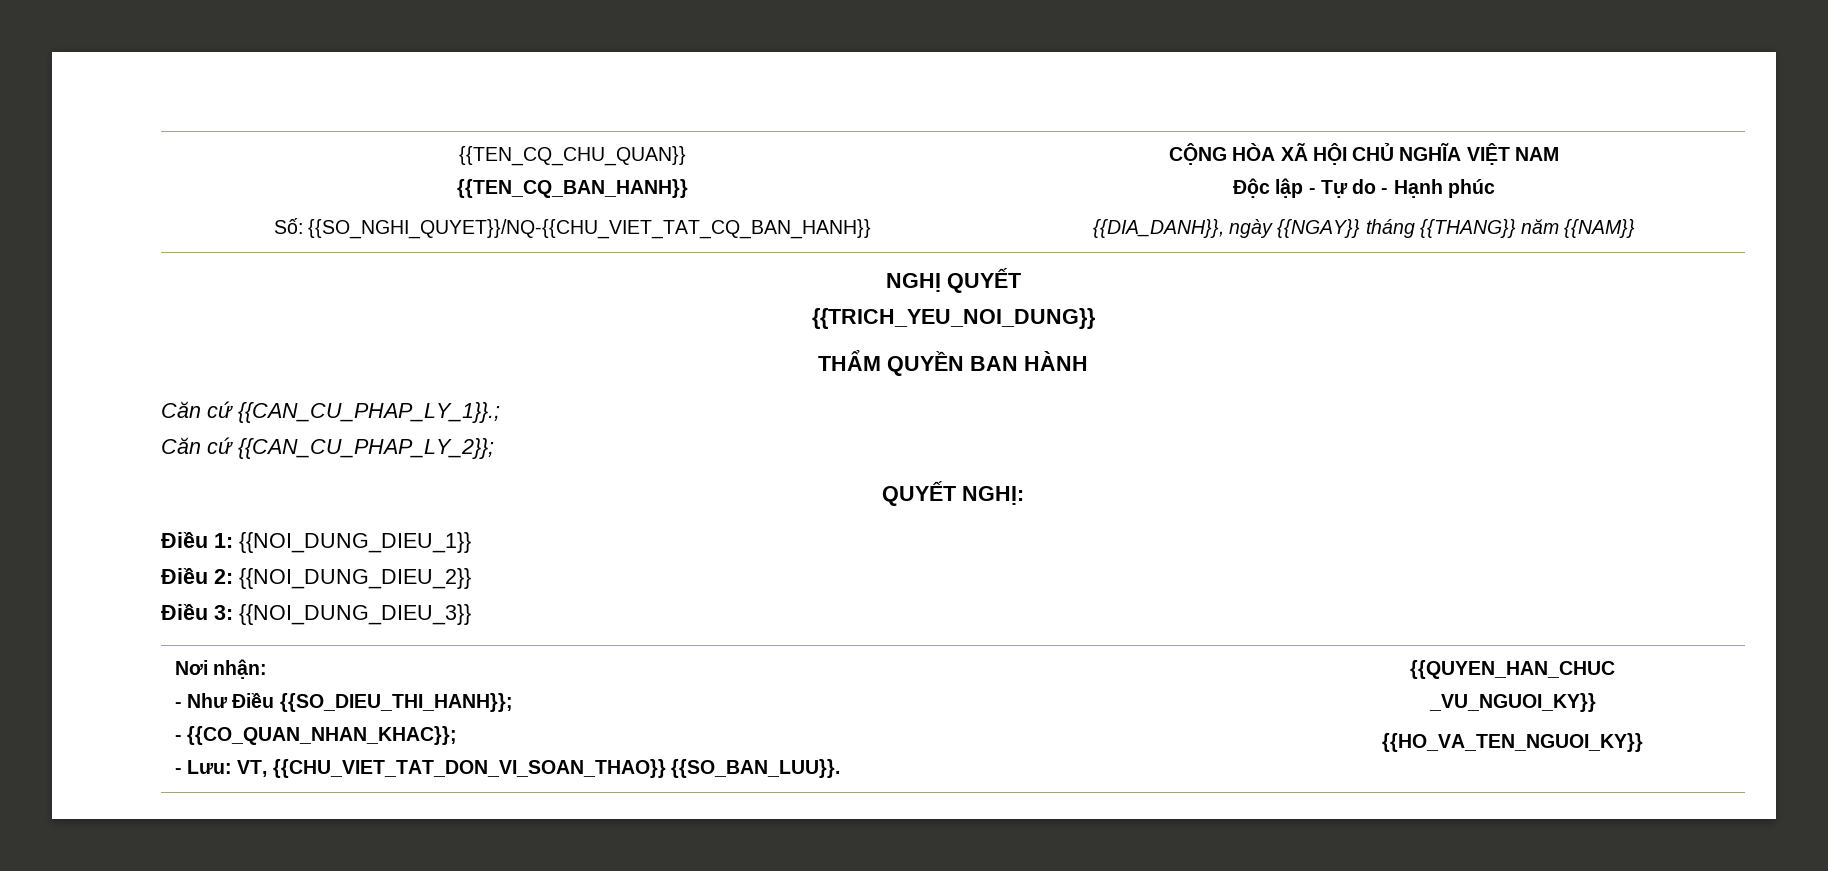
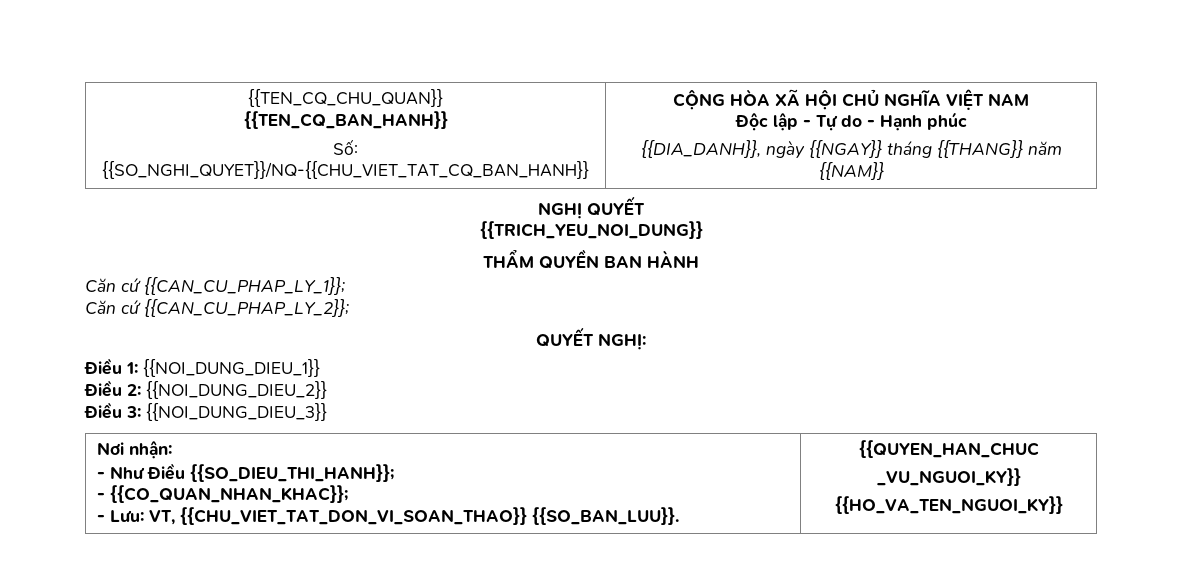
- Căn cứ {{CAN_CU_PHAP_LY_1}}.;
+ Căn cứ {{CAN_CU_PHAP_LY_1}};

